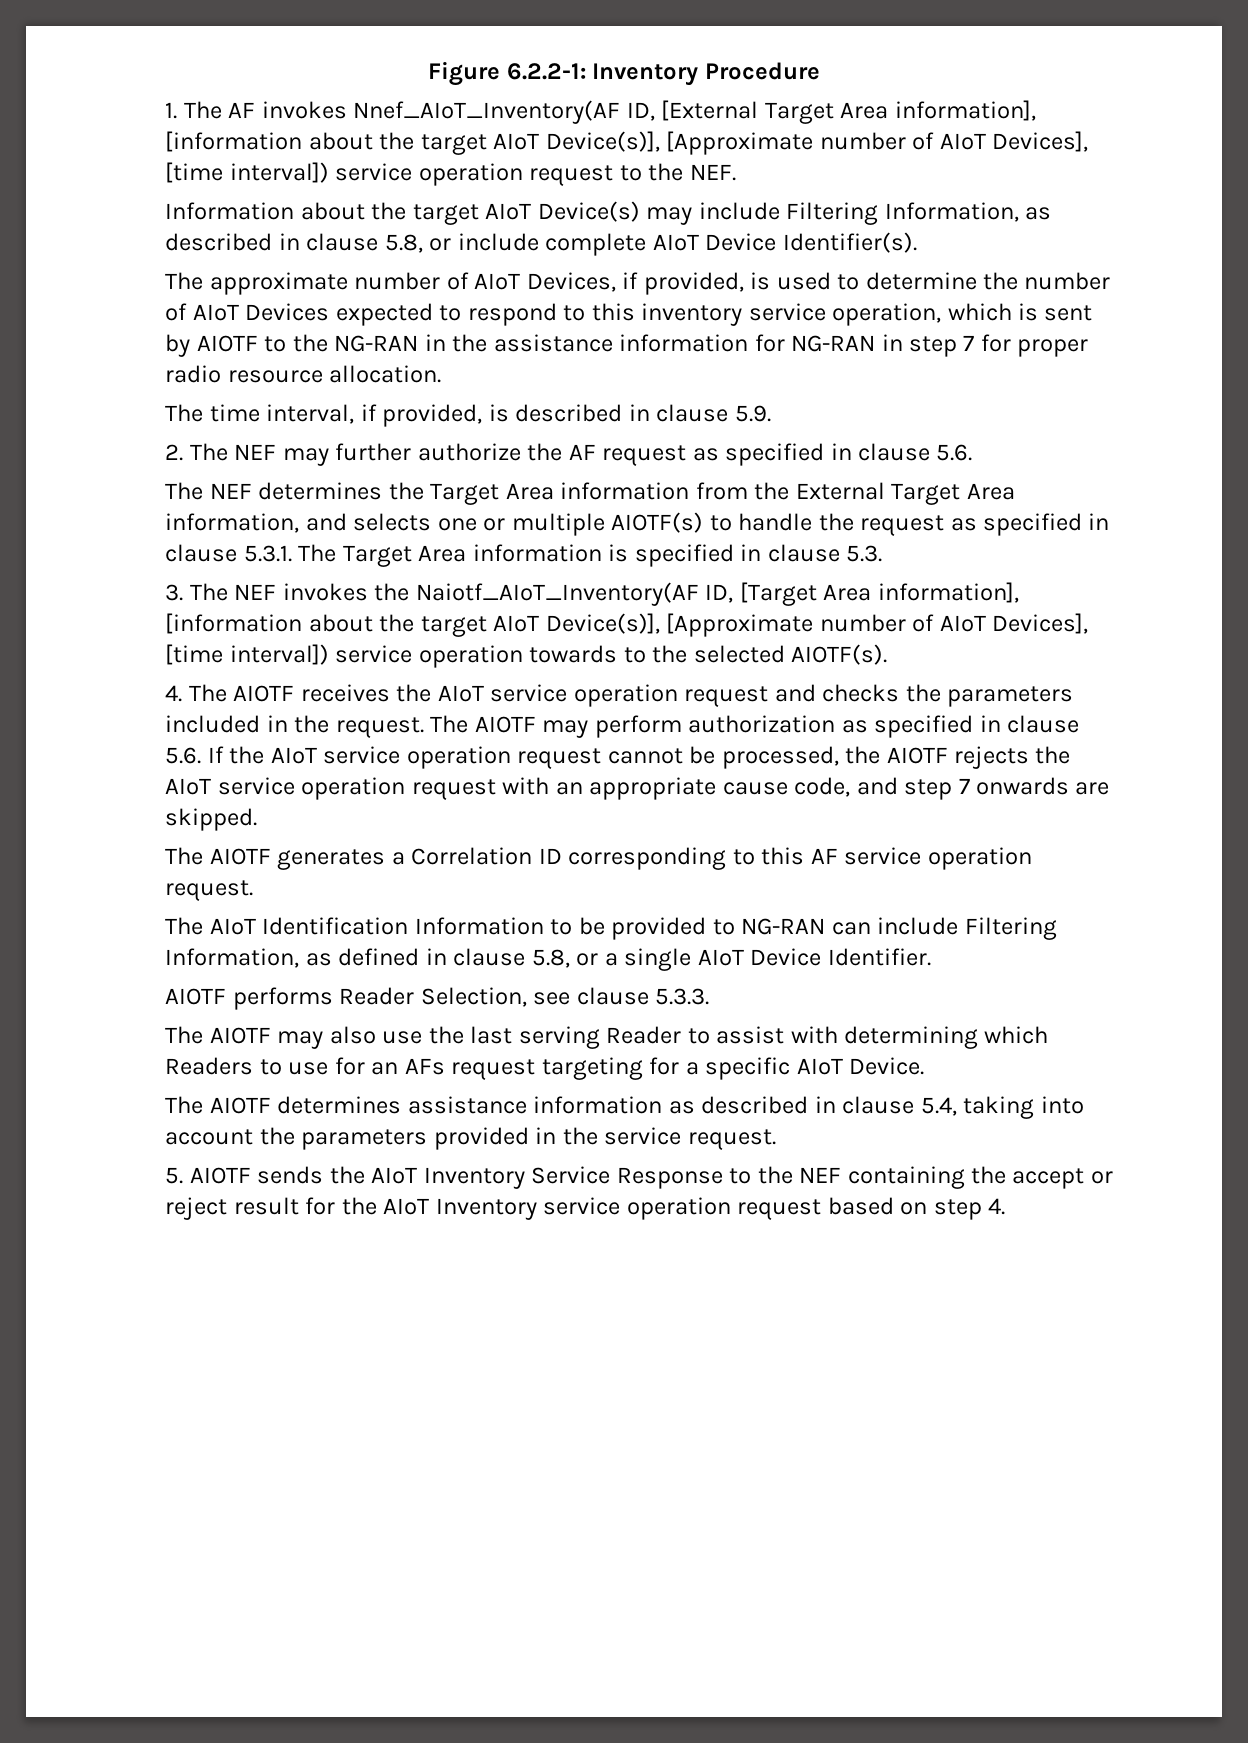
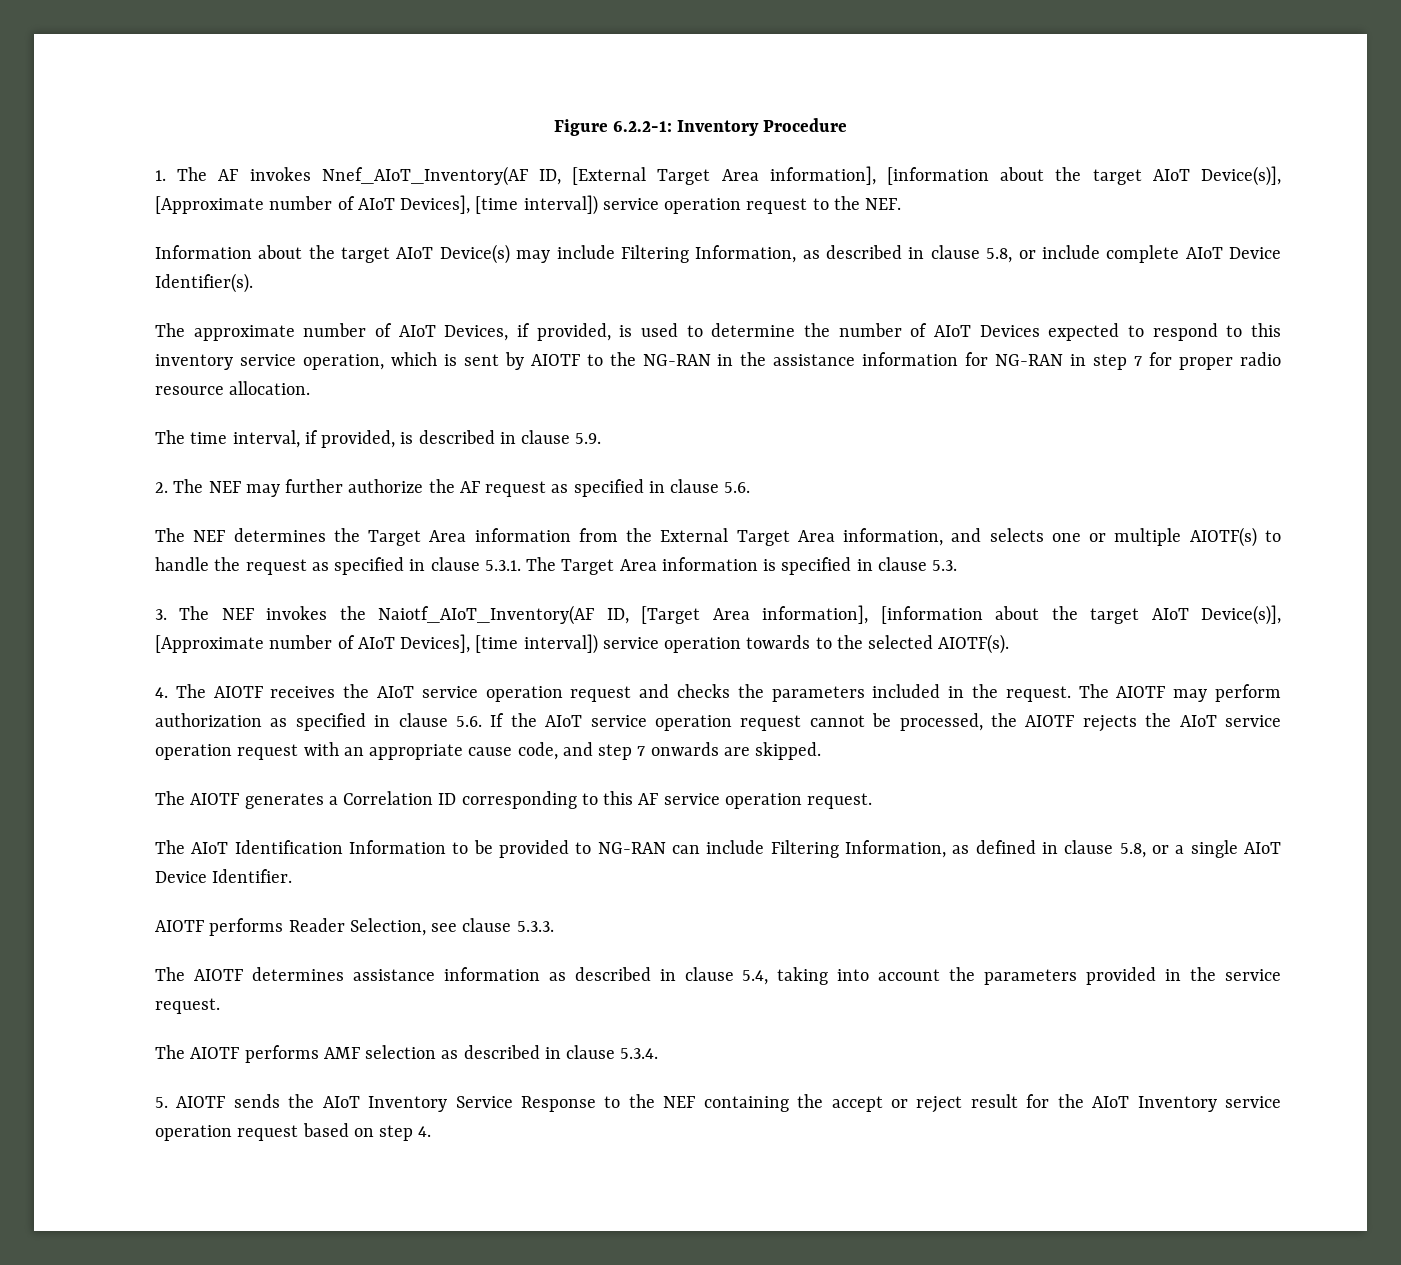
- The AIOTF may also use the last serving Reader to assist with determining which Readers to use for an AFs request targeting for a specific AIoT Device.
+ The AIOTF performs AMF selection as described in clause 5.3.4.

